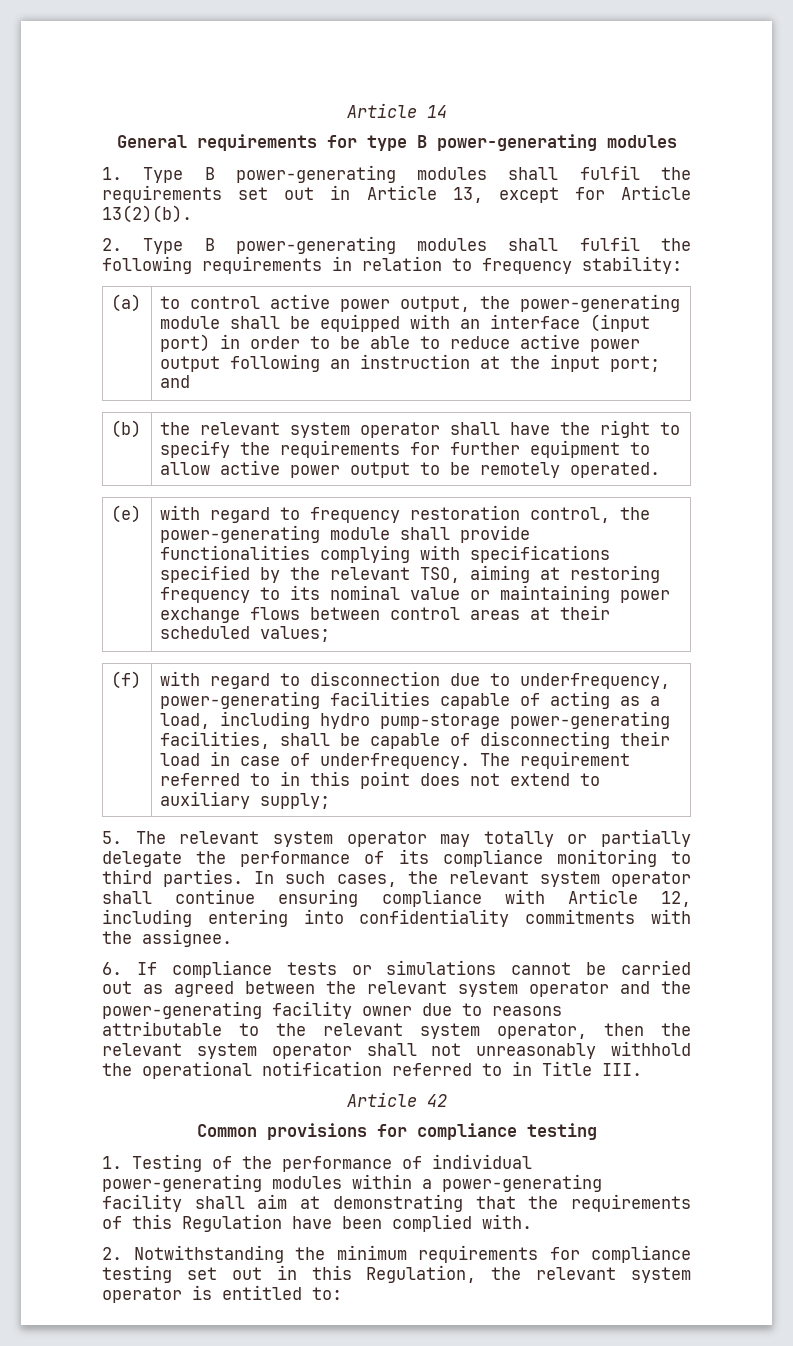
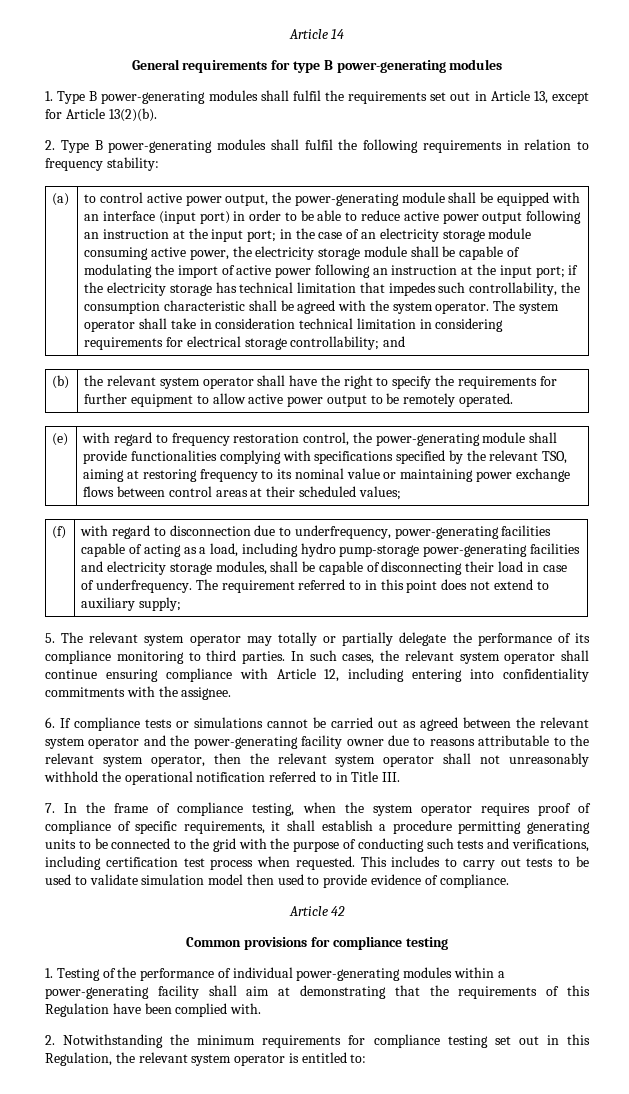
- to control active power output, the power-generating module shall be equipped with an interface (input port) in order to be able to reduce active power output following an instruction at the input port; and
+ to control active power output, the power-generating module shall be equipped with an interface (input port) in order to be able to reduce active power output following an instruction at the input port; in the case of an electricity storage module consuming active power, the electricity storage module shall be capable of modulating the import of active power following an instruction at the input port; if the electricity storage has technical limitation that impedes such controllability, the consumption characteristic shall be agreed with the system operator. The system operator shall take in consideration technical limitation in considering requirements for electrical storage controllability; and
- with regard to disconnection due to underfrequency, power-generating facilities capable of acting as a load, including hydro pump-storage power-generating facilities, shall be capable of disconnecting their load in case of underfrequency.
+ with regard to disconnection due to underfrequency, power-generating facilities capable of acting as a load, including hydro pump-storage power-generating facilities and electricity storage modules, shall be capable of disconnecting their load in case of underfrequency.
+ 7. In the frame of compliance testing, when the system operator requires proof of compliance of specific requirements, it shall establish a procedure permitting generating units to be connected to the grid with the purpose of conducting such tests and verifications, including certification test process when requested. This includes to carry out tests to be used to validate simulation model then used to provide evidence of compliance.

